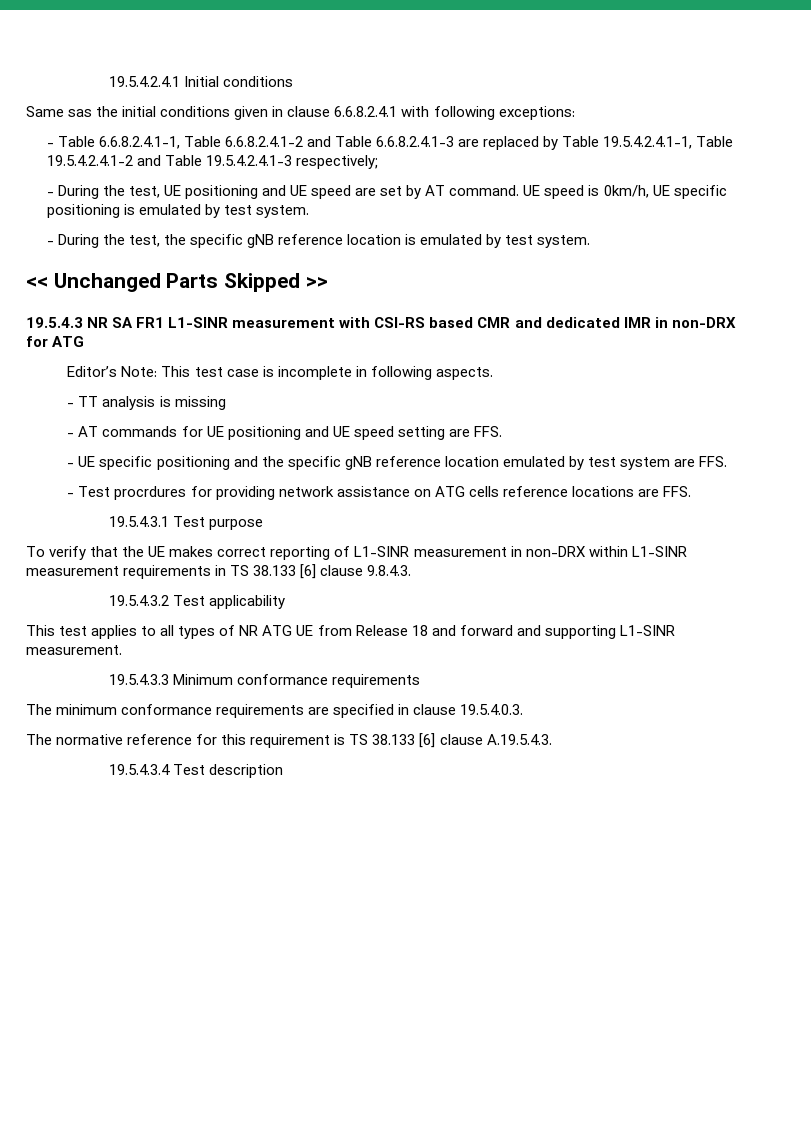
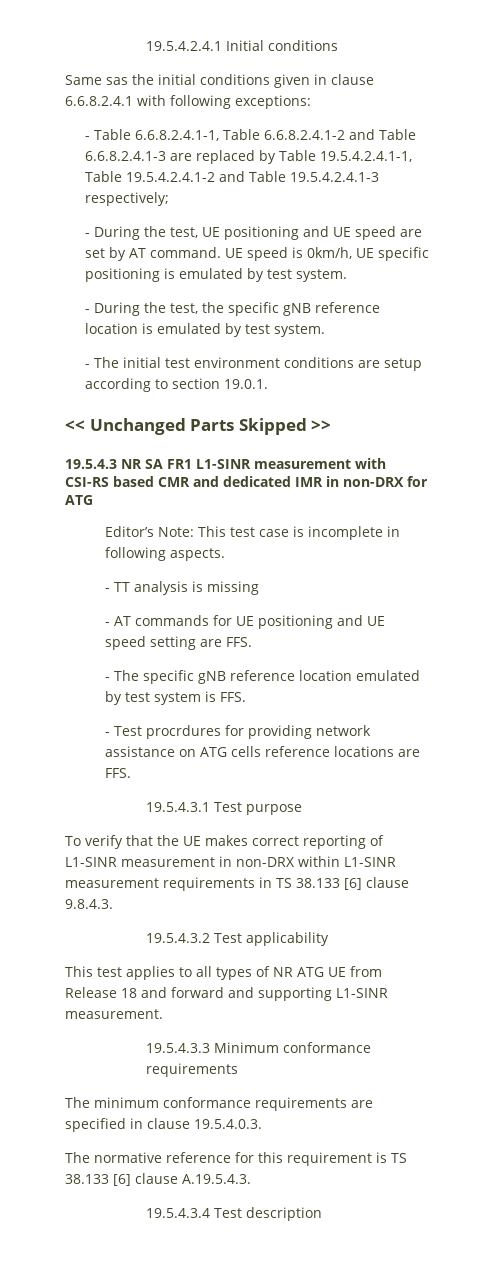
+ - The initial test environment conditions are setup according to section 19.0.1.
- - UE specific positioning and the specific gNB reference location emulated by test system are FFS.
+ - The specific gNB reference location emulated by test system is FFS.

